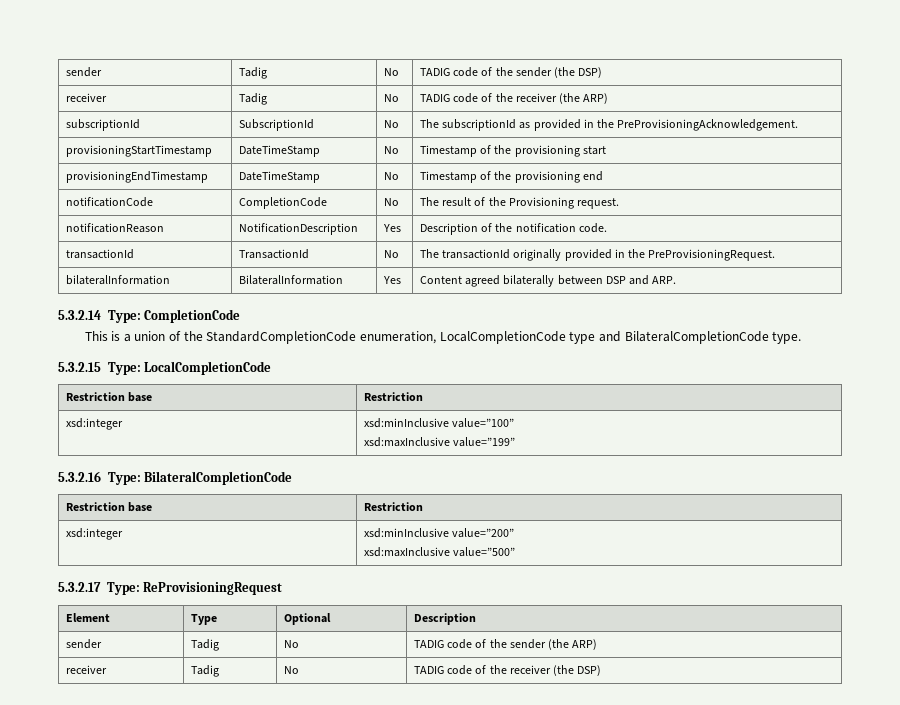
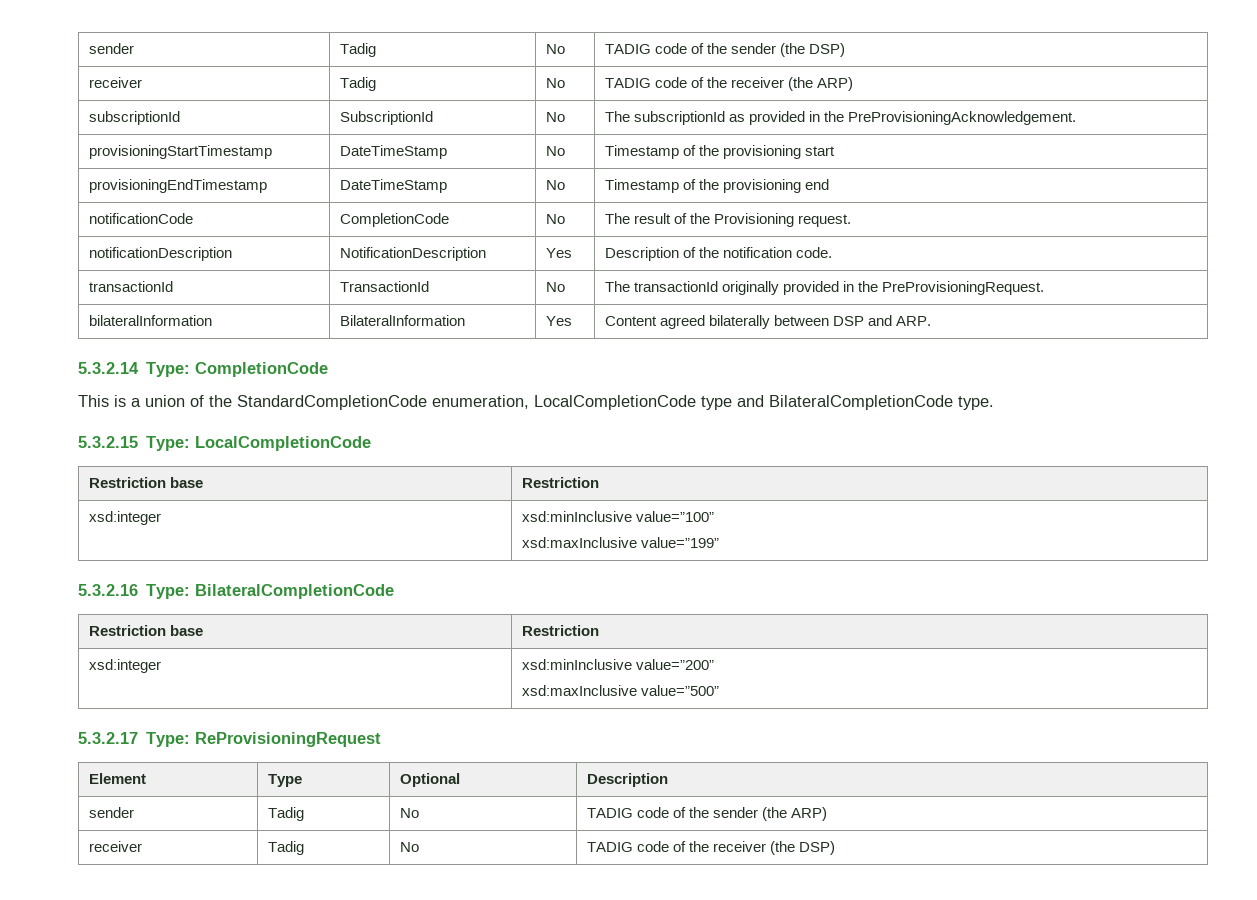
- notificationReason | NotificationDescription | Yes | Description of the notification code.
+ notificationDescription | NotificationDescription | Yes | Description of the notification code.

